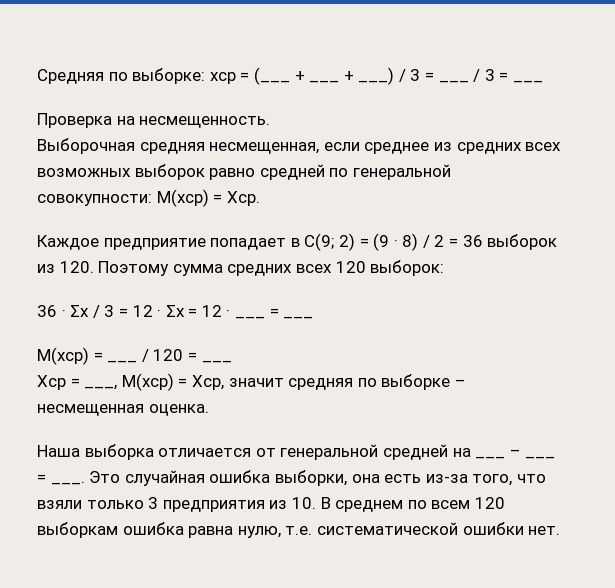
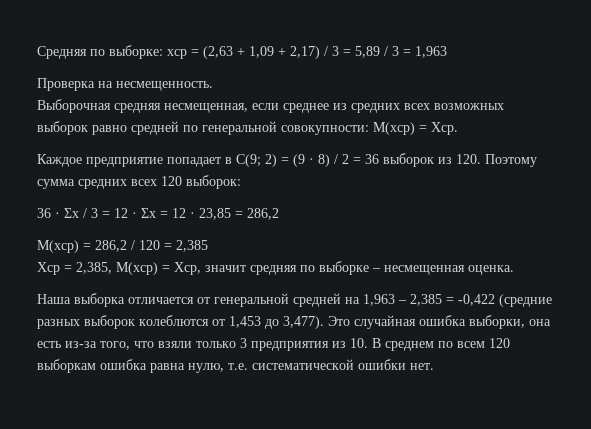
- Средняя по выборке: хср = (___ + ___ + ___) / 3 = ___ / 3 = ___
+ Средняя по выборке: хср = (2,63 + 1,09 + 2,17) / 3 = 5,89 / 3 = 1,963
- 36 · Σx / 3 = 12 · Σx = 12 · ___ = ___
- M(хср) = ___ / 120 = ___
+ 36 · Σx / 3 = 12 · Σx = 12 · 23,85 = 286,2
+ M(хср) = 286,2 / 120 = 2,385
- Хср = ___, M(хср) = Хср, значит средняя по выборке – несмещенная оценка.
+ Хср = 2,385, M(хср) = Хср, значит средняя по выборке – несмещенная оценка.
- Наша выборка отличается от генеральной средней на ___ – ___ = ___.
+ Наша выборка отличается от генеральной средней на 1,963 – 2,385 = -0,422 (средние разных выборок колеблются от 1,453 до 3,477).

